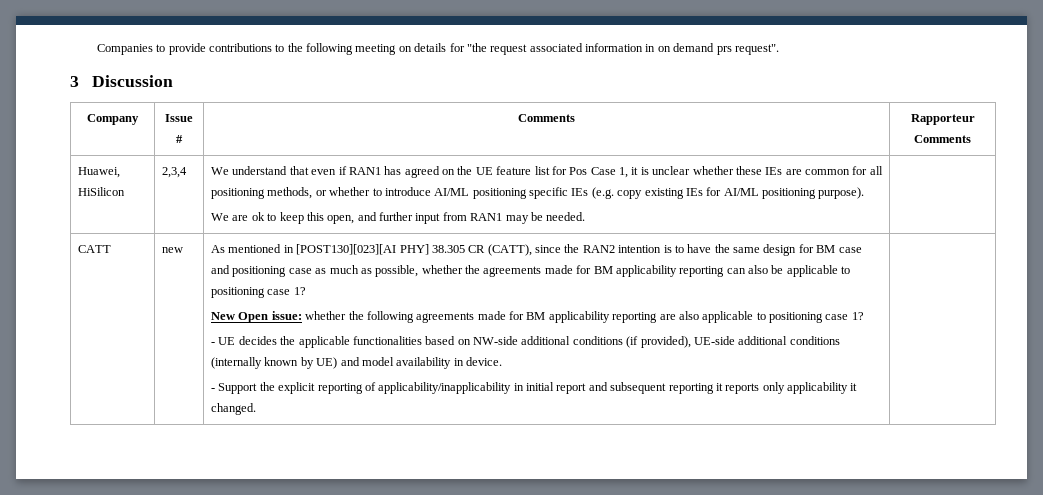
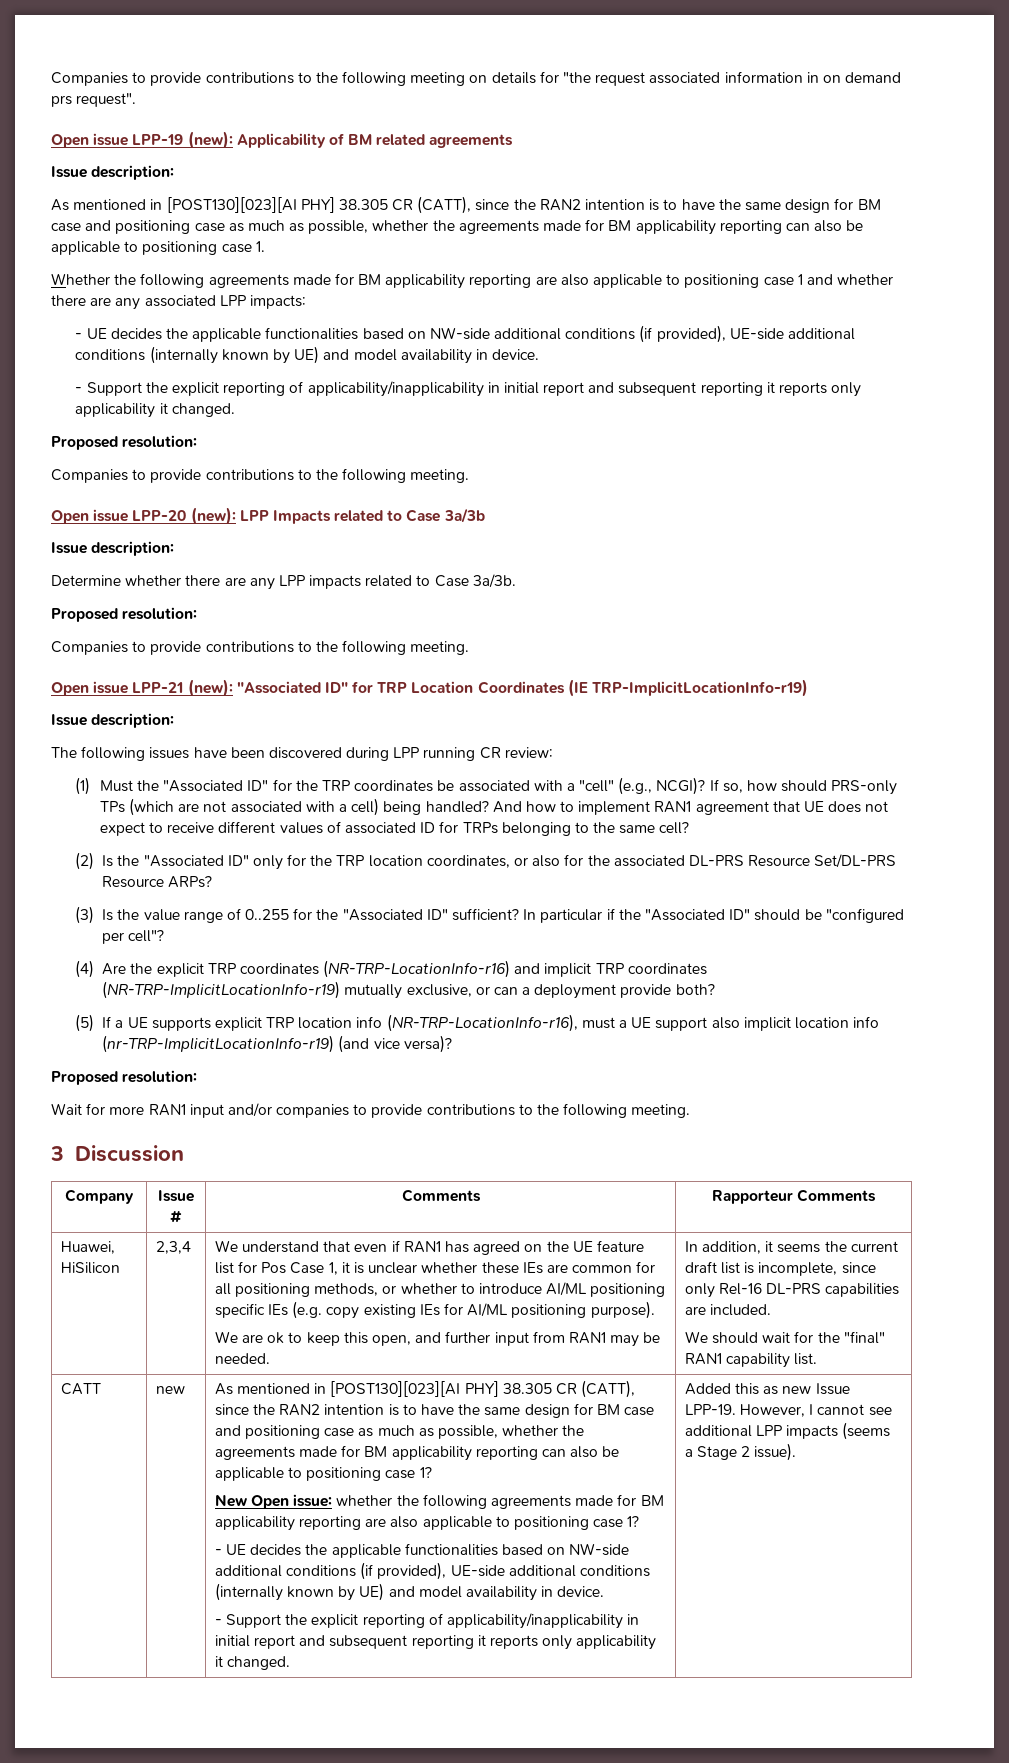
+ Open issue LPP-19 (new): Applicability of BM related agreements
+ Issue description:
+ As mentioned in [POST130][023][AI PHY] 38.305 CR (CATT), since the RAN2 intention is to have the same design for BM case and positioning case as much as possible, whether the agreements made for BM applicability reporting can also be applicable to positioning case 1.
+ Whether the following agreements made for BM applicability reporting are also applicable to positioning case 1 and whether there are any associated LPP impacts:
+ - UE decides the applicable functionalities based on NW-side additional conditions (if provided), UE-side additional conditions (internally known by UE) and model availability in device.
+ - Support the explicit reporting of applicability/inapplicability in initial report and subsequent reporting it reports only applicability it changed.
+ Proposed resolution:
+ Companies to provide contributions to the following meeting.
+ Open issue LPP-20 (new): LPP Impacts related to Case 3a/3b
+ Issue description:
+ Determine whether there are any LPP impacts related to Case 3a/3b.
+ Proposed resolution:
+ Companies to provide contributions to the following meeting.
+ Open issue LPP-21 (new): "Associated ID" for TRP Location Coordinates (IE TRP-ImplicitLocationInfo-r19)
+ Issue description:
+ The following issues have been discovered during LPP running CR review:
+ (1) Must the "Associated ID" for the TRP coordinates be associated with a "cell" (e.g., NCGI)? If so, how should PRS-only TPs (which are not associated with a cell) being handled? And how to implement RAN1 agreement that UE does not expect to receive different values of associated ID for TRPs belonging to the same cell?
+ (2) Is the "Associated ID" only for the TRP location coordinates, or also for the associated DL-PRS Resource Set/DL-PRS Resource ARPs?
+ (3) Is the value range of 0..255 for the "Associated ID" sufficient? In particular if the "Associated ID" should be "configured per cell"?
+ (4) Are the explicit TRP coordinates (NR-TRP-LocationInfo-r16) and implicit TRP coordinates (NR-TRP-ImplicitLocationInfo-r19) mutually exclusive, or can a deployment provide both?
+ (5) If a UE supports explicit TRP location info (NR-TRP-LocationInfo-r16), must a UE support also implicit location info (nr-TRP-ImplicitLocationInfo-r19) (and vice versa)?
+ Proposed resolution:
+ Wait for more RAN1 input and/or companies to provide contributions to the following meeting.
+ In addition, it seems the current draft list is incomplete, since only Rel-16 DL-PRS capabilities are included.
+ We should wait for the "final" RAN1 capability list.
+ Added this as new Issue LPP-19. However, I cannot see additional LPP impacts (seems a Stage 2 issue).

